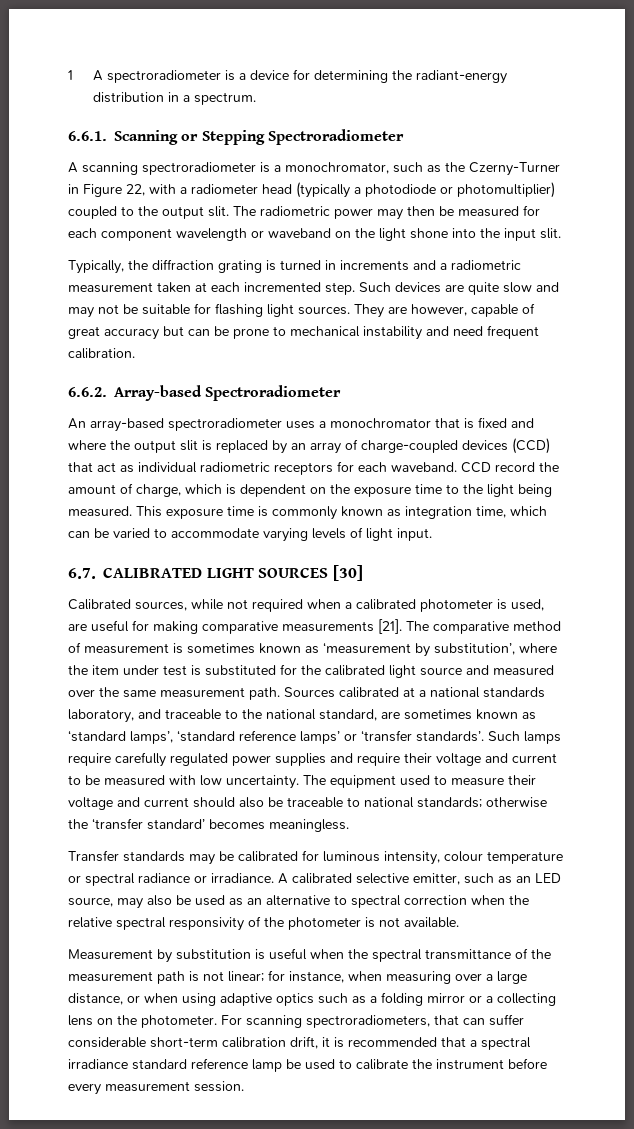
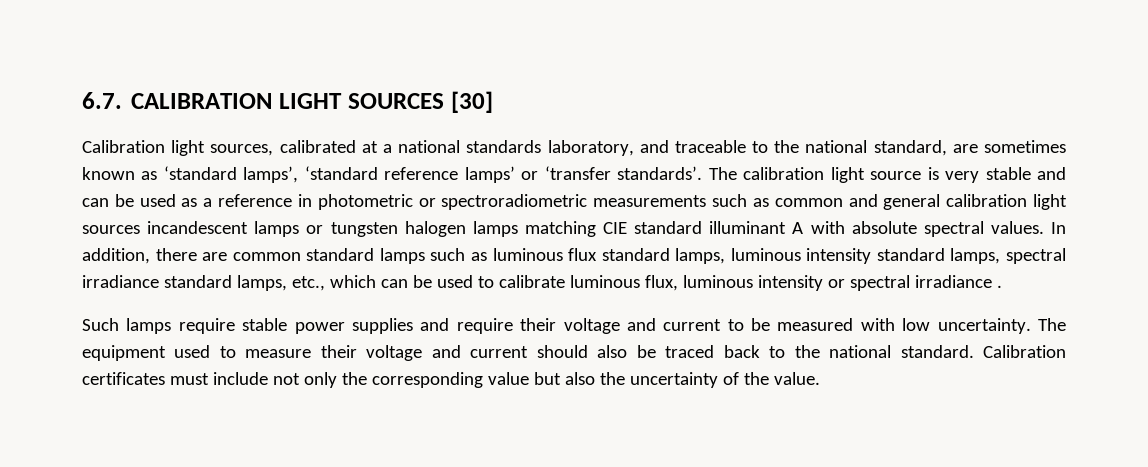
- 1 A spectroradiometer is a device for determining the radiant-energy distribution in a spectrum.
- 6.6.1. Scanning or Stepping Spectroradiometer
- A scanning spectroradiometer is a monochromator, such as the Czerny-Turner in Figure 22, with a radiometer head (typically a photodiode or photomultiplier) coupled to the output slit. The radiometric power may then be measured for each component wavelength or waveband on the light shone into the input slit.
- Typically, the diffraction grating is turned in increments and a radiometric measurement taken at each incremented step. Such devices are quite slow and may not be suitable for flashing light sources. They are however, capable of great accuracy but can be prone to mechanical instability and need frequent calibration.
- 6.6.2. Array-based Spectroradiometer
- An array-based spectroradiometer uses a monochromator that is fixed and where the output slit is replaced by an array of charge-coupled devices (CCD) that act as individual radiometric receptors for each waveband. CCD record the amount of charge, which is dependent on the exposure time to the light being measured. This exposure time is commonly known as integration time, which can be varied to accommodate varying levels of light input.
- 6.7. CALIBRATED LIGHT SOURCES [30]
- Calibrated sources, while not required when a calibrated photometer is used, are useful for making comparative measurements [21]. The comparative method of measurement is sometimes known as ‘measurement by substitution’, where the item under test is substituted for the calibrated light source and measured over the same measurement path. Sources calibrated at a national standards laboratory, and traceable to the national standard, are sometimes known as ‘standard lamps’, ‘standard reference lamps’ or ‘transfer standards’. Such lamps require carefully regulated power supplies and require their voltage and current to be measured with low uncertainty.
+ 6.7. CALIBRATION LIGHT SOURCES [30]
+ Calibration light sources, calibrated at a national standards laboratory, and traceable to the national standard, are sometimes known as ‘standard lamps’, ‘standard reference lamps’ or ‘transfer standards’. The calibration light source is very stable and can be used as a reference in photometric or spectroradiometric measurements such as common and general calibration light sources incandescent lamps or tungsten halogen lamps matching CIE standard illuminant A with absolute spectral values. In addition, there are common standard lamps such as luminous flux standard lamps, luminous intensity standard lamps, spectral irradiance standard lamps, etc., which can be used to calibrate luminous flux, luminous intensity or spectral irradiance .
+ Such lamps require stable power supplies and require their voltage and current to be measured with low uncertainty.
- The equipment used to measure their voltage and current should also be traceable to national standards; otherwise the ‘transfer standard’ becomes meaningless.
- Transfer standards may be calibrated for luminous intensity, colour temperature or spectral radiance or irradiance. A calibrated selective emitter, such as an LED source, may also be used as an alternative to spectral correction when the relative spectral responsivity of the photometer is not available.
- Measurement by substitution is useful when the spectral transmittance of the measurement path is not linear; for instance, when measuring over a large distance, or when using adaptive optics such as a folding mirror or a collecting lens on the photometer. For scanning spectroradiometers, that can suffer considerable short-term calibration drift, it is recommended that a spectral irradiance standard reference lamp be used to calibrate the instrument before every measurement session.
+ The equipment used to measure their voltage and current should also be traced back to the national standard. Calibration certificates must include not only the corresponding value but also the uncertainty of the value.

